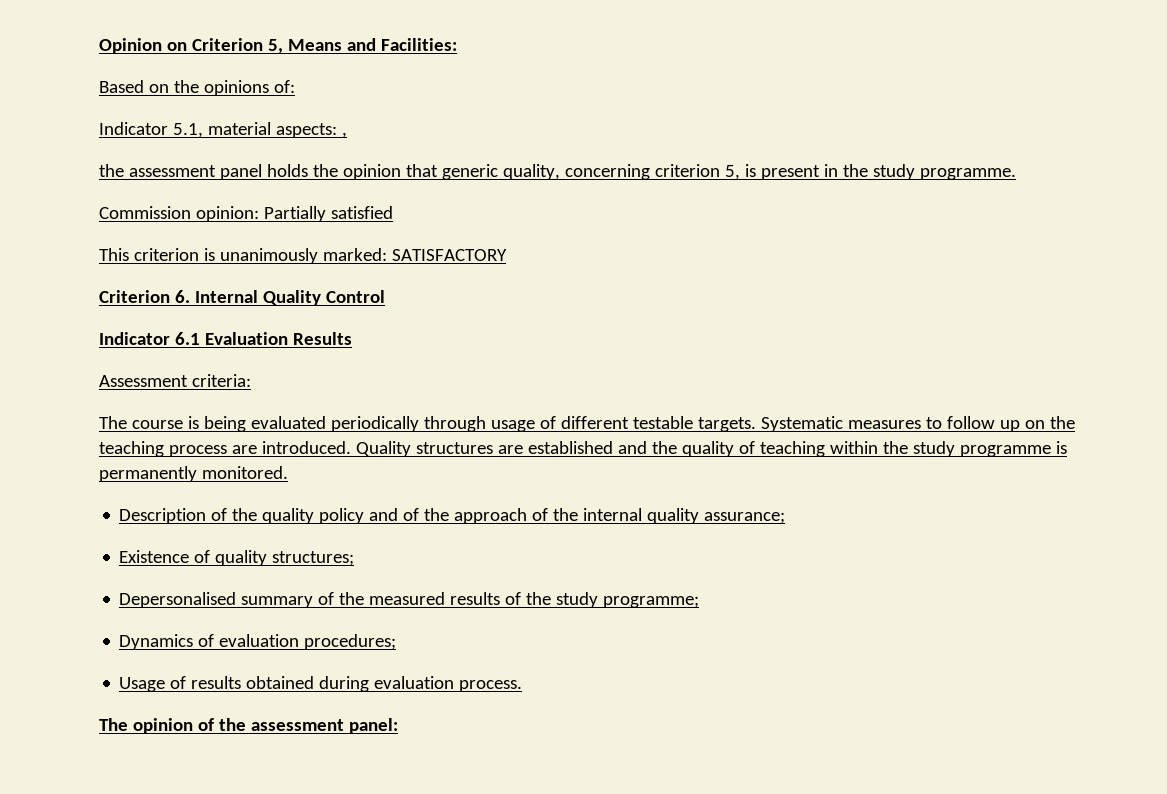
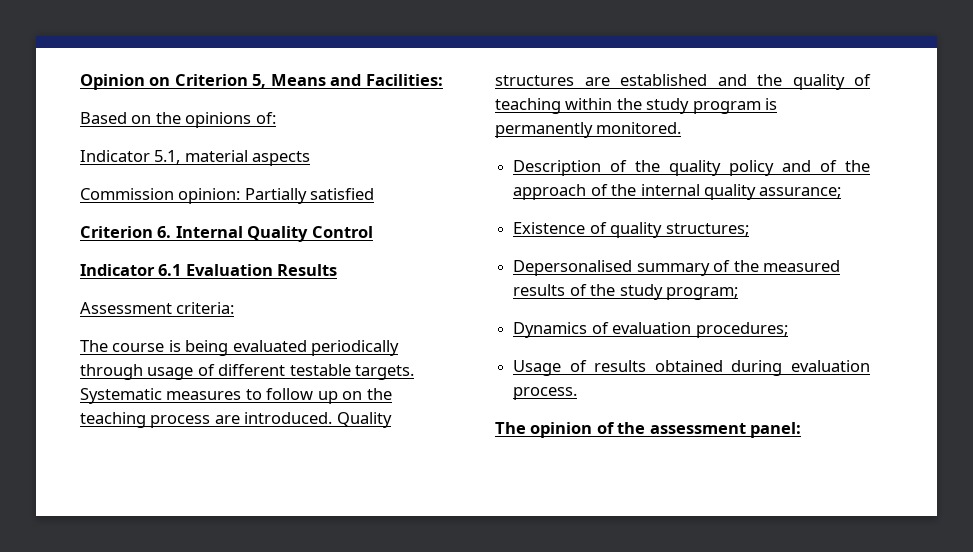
- Indicator 5.1, material aspects: ,
- the assessment panel holds the opinion that generic quality, concerning criterion 5, is present in the study programme.
+ Indicator 5.1, material aspects
  Commission opinion: Partially satisfied
- This criterion is unanimously marked: SATISFACTORY
- Quality structures are established and the quality of teaching within the study programme is permanently monitored.
+ Quality structures are established and the quality of teaching within the study program is permanently monitored.
- Depersonalised summary of the measured results of the study programme;
+ Depersonalised summary of the measured results of the study program;

